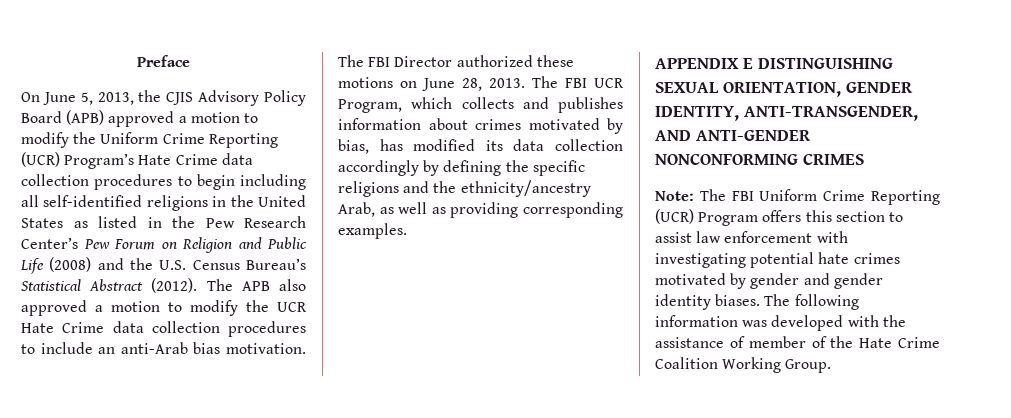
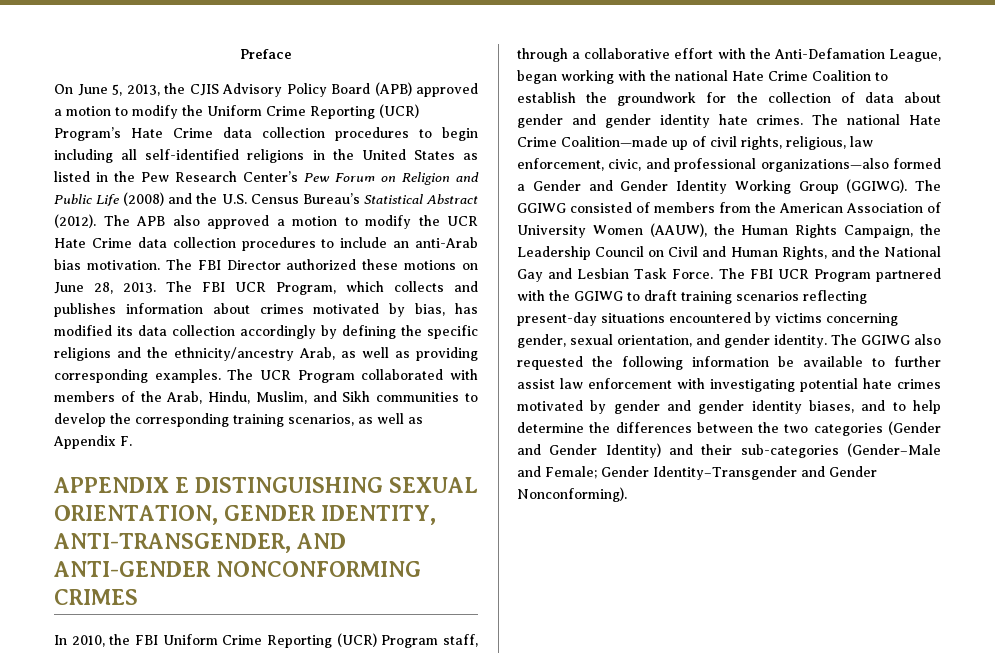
+ The UCR Program collaborated with members of the Arab, Hindu, Muslim, and Sikh communities to develop the corresponding training scenarios, as well as Appendix F.
- Note: The FBI Uniform Crime Reporting (UCR) Program offers this section to assist law enforcement with investigating potential hate crimes motivated by gender and gender identity biases. The following information was developed with the assistance of member of the Hate Crime Coalition Working Group.
+ In 2010, the FBI Uniform Crime Reporting (UCR) Program staff, through a collaborative effort with the Anti-Defamation League, began working with the national Hate Crime Coalition to establish the groundwork for the collection of data about gender and gender identity hate crimes. The national Hate Crime Coalition—made up of civil rights, religious, law enforcement, civic, and professional organizations—also formed a Gender and Gender Identity Working Group (GGIWG). The GGIWG consisted of members from the American Association of University Women (AAUW), the Human Rights Campaign, the Leadership Council on Civil and Human Rights, and the National Gay and Lesbian Task Force. The FBI UCR Program partnered with the GGIWG to draft training scenarios reflecting present-day situations encountered by victims concerning gender, sexual orientation, and gender identity. The GGIWG also requested the following information be available to further assist law enforcement with investigating potential hate crimes motivated by gender and gender identity biases, and to help determine the differences between the two categories (Gender and Gender Identity) and their sub-categories (Gender–Male and Female; Gender Identity–Transgender and Gender Nonconforming).

